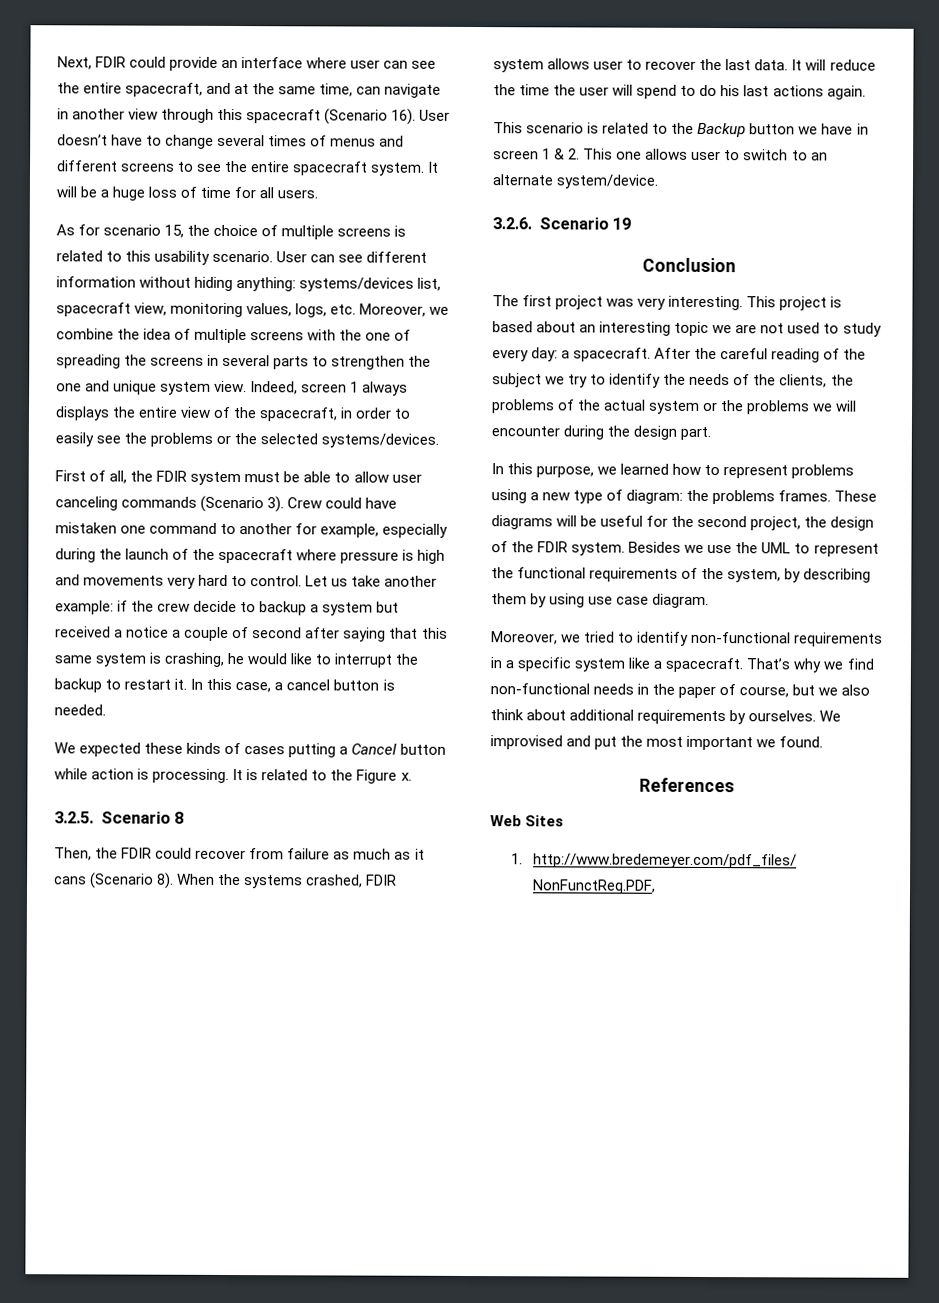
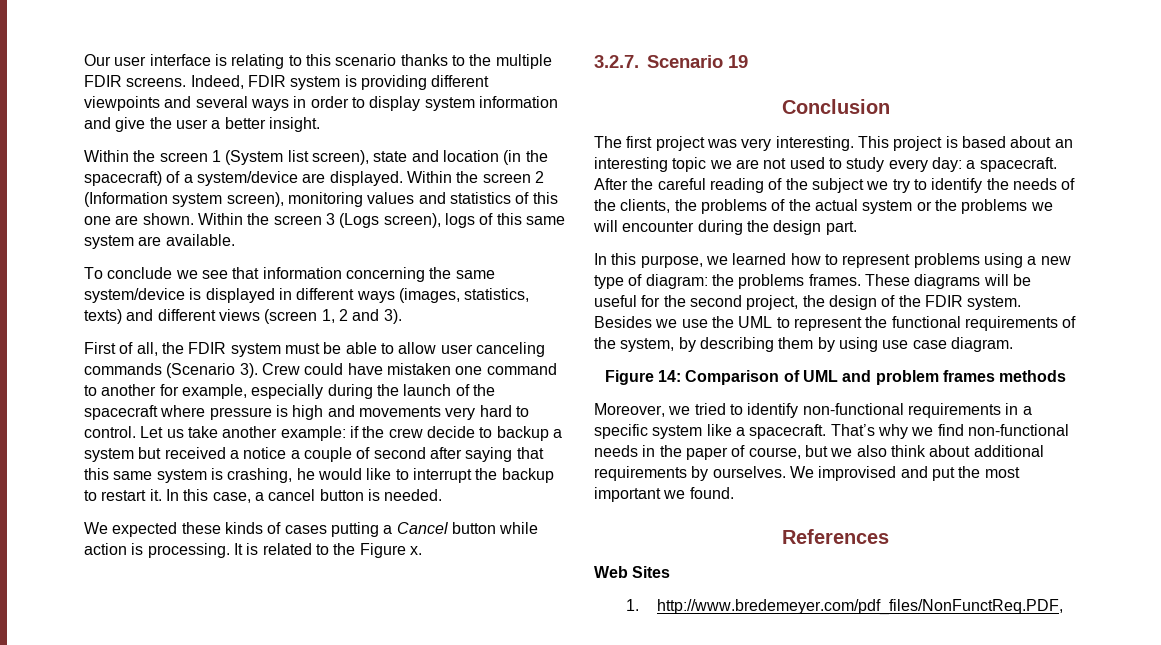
- Next, FDIR could provide an interface where user can see the entire spacecraft, and at the same time, can navigate in another view through this spacecraft (Scenario 16). User doesn’t have to change several times of menus and different screens to see the entire spacecraft system. It will be a huge loss of time for all users.
- As for scenario 15, the choice of multiple screens is related to this usability scenario. User can see different information without hiding anything: systems/devices list, spacecraft view, monitoring values, logs, etc. Moreover, we combine the idea of multiple screens with the one of spreading the screens in several parts to strengthen the one and unique system view. Indeed, screen 1 always displays the entire view of the spacecraft, in order to easily see the problems or the selected systems/devices.
+ Our user interface is relating to this scenario thanks to the multiple FDIR screens. Indeed, FDIR system is providing different viewpoints and several ways in order to display system information and give the user a better insight.
+ Within the screen 1 (System list screen), state and location (in the spacecraft) of a system/device are displayed. Within the screen 2 (Information system screen), monitoring values and statistics of this one are shown. Within the screen 3 (Logs screen), logs of this same system are available.
+ To conclude we see that information concerning the same system/device is displayed in different ways (images, statistics, texts) and different views (screen 1, 2 and 3).
- 3.2.5. Scenario 8
- Then, the FDIR could recover from failure as much as it cans (Scenario 8). When the systems crashed, FDIR system allows user to recover the last data. It will reduce the time the user will spend to do his last actions again.
- This scenario is related to the Backup button we have in screen 1 & 2. This one allows user to switch to an alternate system/device.
- 3.2.6. Scenario 19
+ 3.2.7. Scenario 19
+ Figure 14: Comparison of UML and problem frames methods

